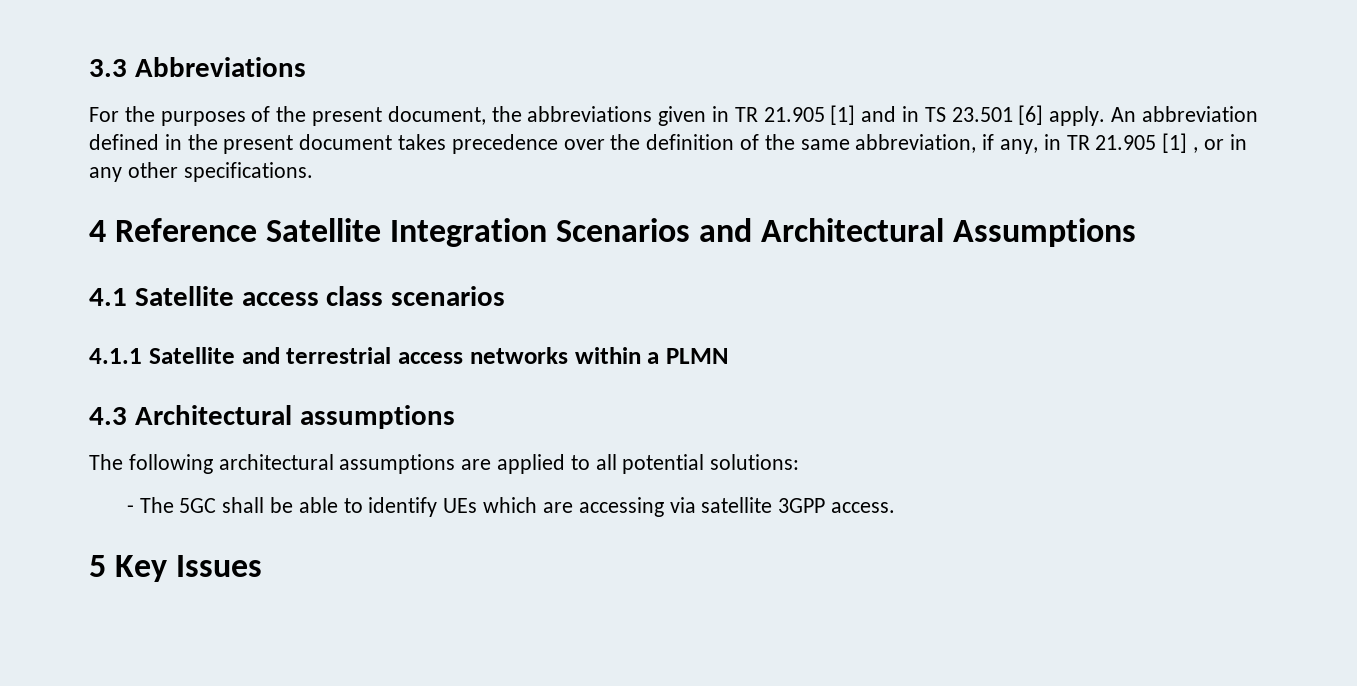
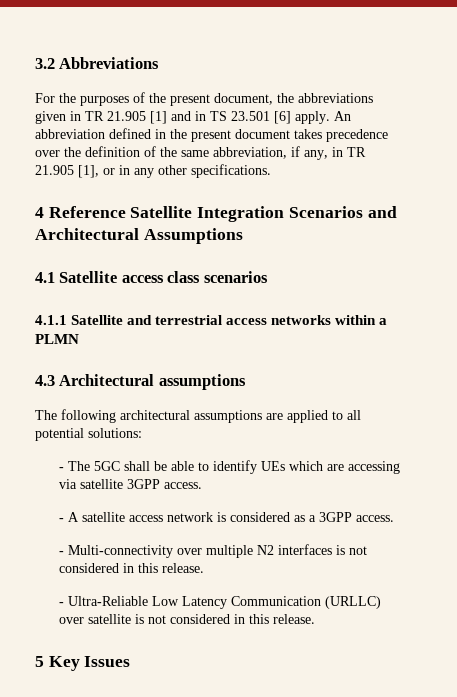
- 3.3 Abbreviations
+ 3.2 Abbreviations
- An abbreviation defined in the present document takes precedence over the definition of the same abbreviation, if any, in TR 21.905 [1] , or in any other specifications.
+ An abbreviation defined in the present document takes precedence over the definition of the same abbreviation, if any, in TR 21.905 [1], or in any other specifications.
+ - A satellite access network is considered as a 3GPP access.
+ - Multi-connectivity over multiple N2 interfaces is not considered in this release.
+ - Ultra-Reliable Low Latency Communication (URLLC) over satellite is not considered in this release.

